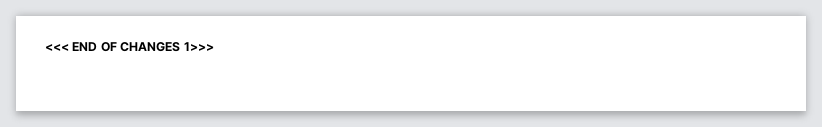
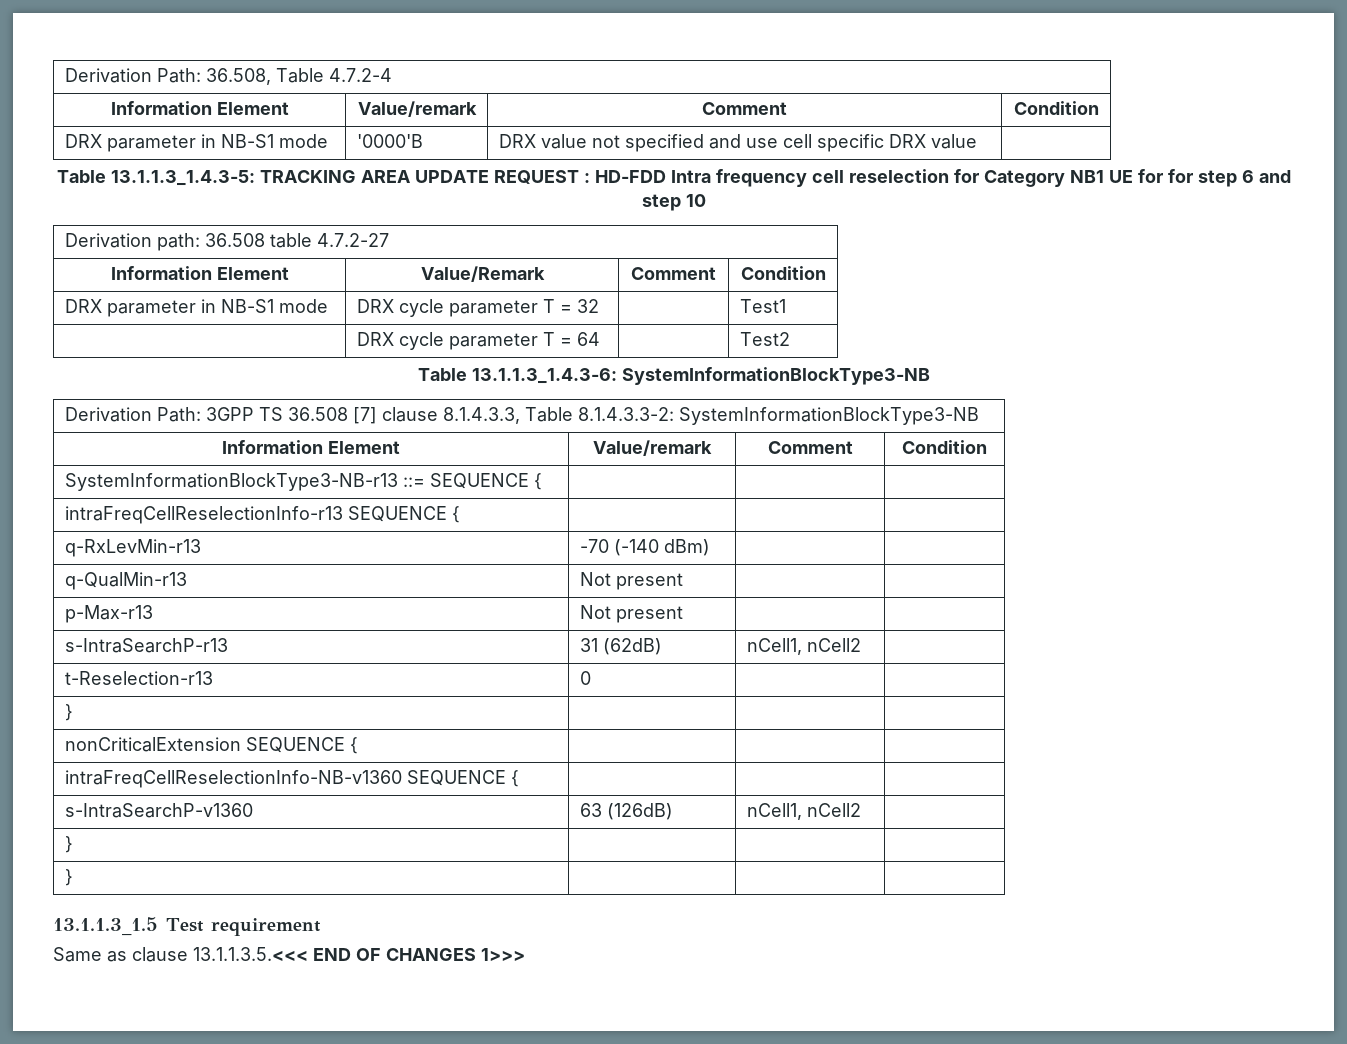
- <<< END OF CHANGES 1>>>
+ Derivation Path: 36.508, Table 4.7.2-4
+ Information Element | Value/remark | Comment | Condition
+ DRX parameter in NB-S1 mode | '0000'B | DRX value not specified and use cell specific DRX value |
+ Table 13.1.1.3_1.4.3-5: TRACKING AREA UPDATE REQUEST : HD-FDD Intra frequency cell reselection for Category NB1 UE for for step 6 and step 10
+ Derivation path: 36.508 table 4.7.2-27
+ Information Element | Value/Remark | Comment | Condition
+ DRX parameter in NB-S1 mode | DRX cycle parameter T = 32 | | Test1
+ | DRX cycle parameter T = 64 | | Test2
+ Table 13.1.1.3_1.4.3-6: SystemInformationBlockType3-NB
+ Derivation Path: 3GPP TS 36.508 [7] clause 8.1.4.3.3, Table 8.1.4.3.3-2: SystemInformationBlockType3-NB
+ Information Element | Value/remark | Comment | Condition
+ SystemInformationBlockType3-NB-r13 ::= SEQUENCE { | | |
+ intraFreqCellReselectionInfo-r13 SEQUENCE { | | |
+ q-RxLevMin-r13 | -70 (-140 dBm) | |
+ q-QualMin-r13 | Not present | |
+ p-Max-r13 | Not present | |
+ s-IntraSearchP-r13 | 31 (62dB) | nCell1, nCell2 |
+ t-Reselection-r13 | 0 | |
+ } | | |
+ nonCriticalExtension SEQUENCE { | | |
+ intraFreqCellReselectionInfo-NB-v1360 SEQUENCE { | | |
+ s-IntraSearchP-v1360 | 63 (126dB) | nCell1, nCell2 |
+ } | | |
+ } | | |
+ 13.1.1.3_1.5 Test requirement
+ Same as clause 13.1.1.3.5.<<< END OF CHANGES 1>>>

